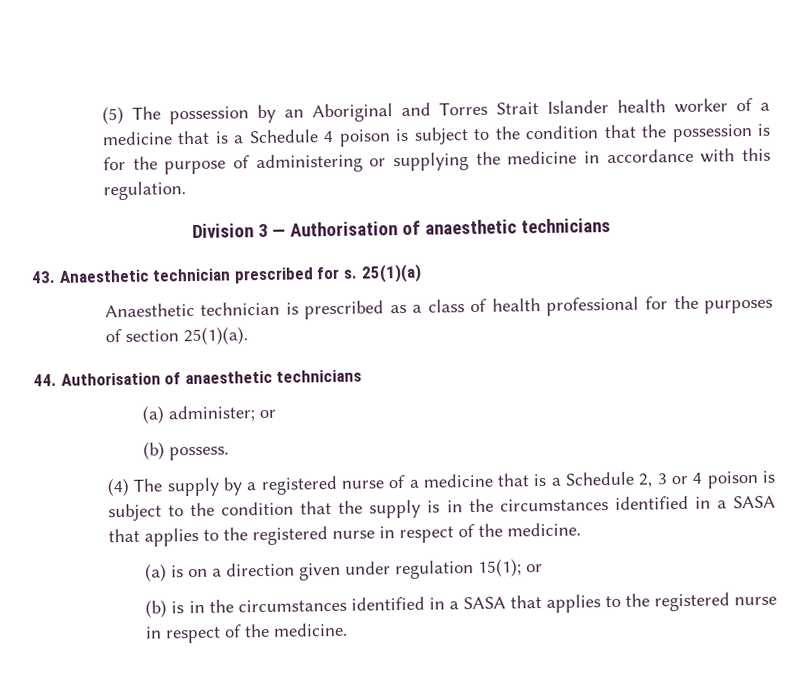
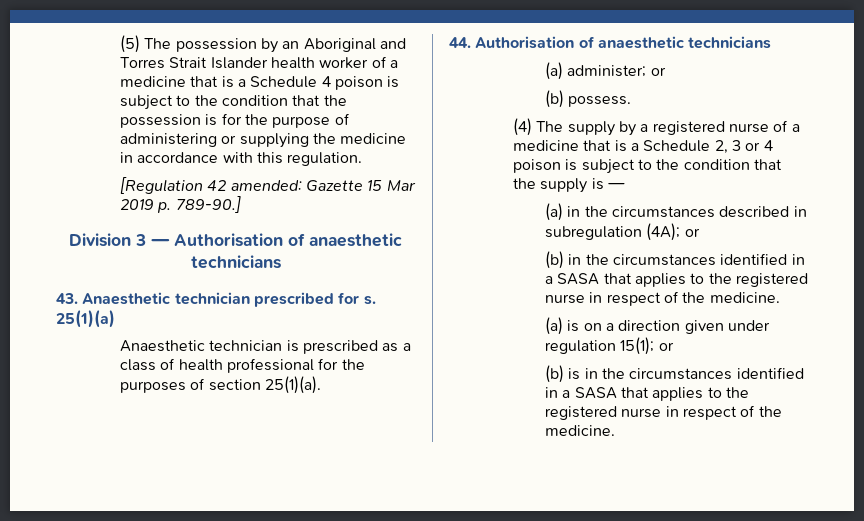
+ [Regulation 42 amended: Gazette 15 Mar 2019 p. 789-90.]
- (4) The supply by a registered nurse of a medicine that is a Schedule 2, 3 or 4 poison is subject to the condition that the supply is in the circumstances identified in a SASA that applies to the registered nurse in respect of the medicine.
+ (4) The supply by a registered nurse of a medicine that is a Schedule 2, 3 or 4 poison is subject to the condition that the supply is —
+ (a) in the circumstances described in subregulation (4A); or
+ (b) in the circumstances identified in a SASA that applies to the registered nurse in respect of the medicine.

